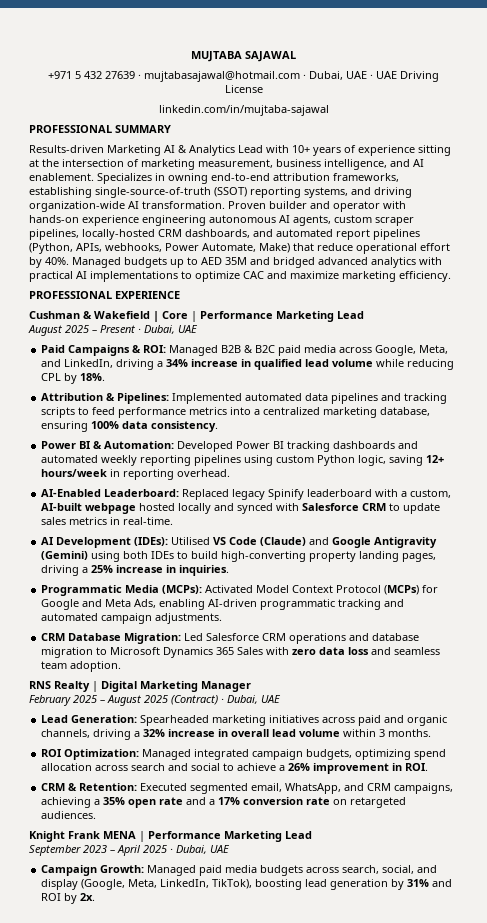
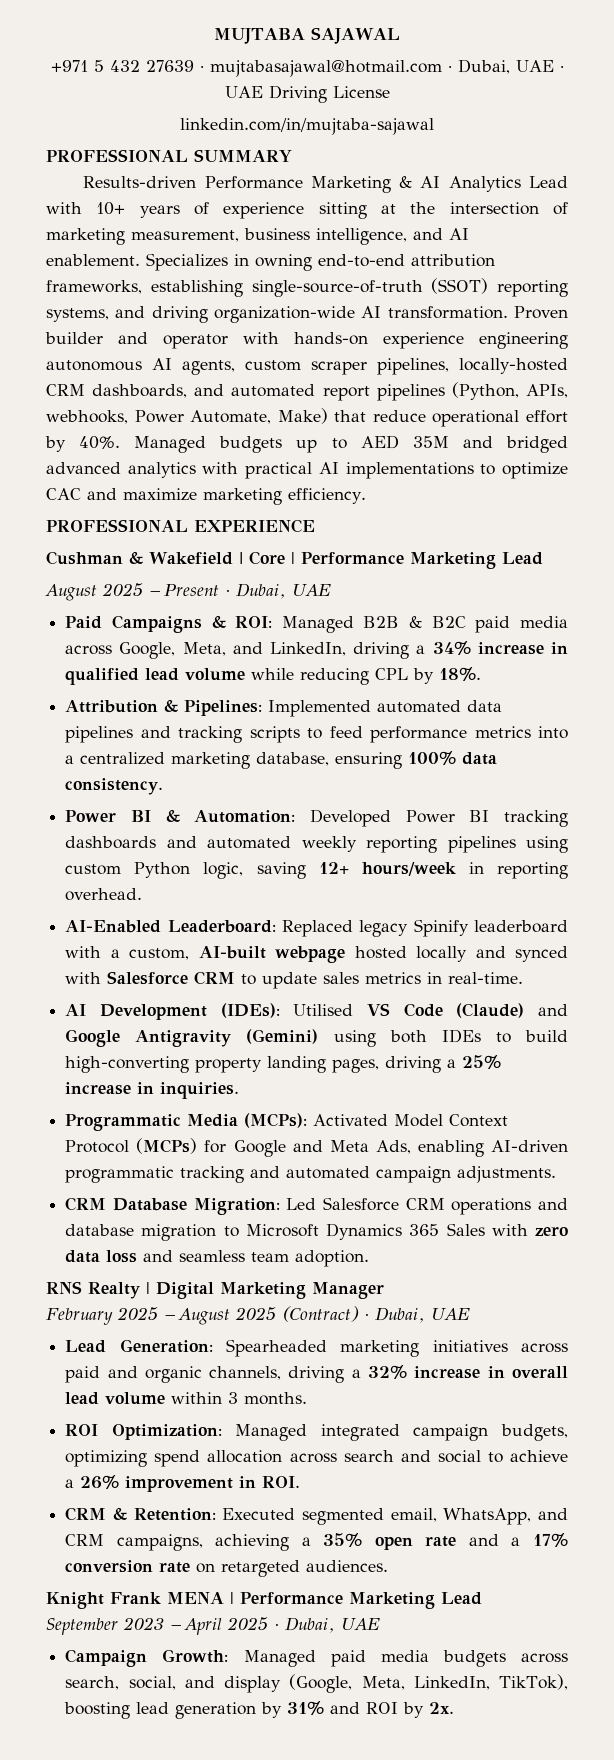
- Results-driven Marketing AI & Analytics Lead with 10+ years of experience sitting at the intersection of marketing measurement, business intelligence, and AI enablement.
+ Results-driven Performance Marketing & AI Analytics Lead with 10+ years of experience sitting at the intersection of marketing measurement, business intelligence, and AI enablement.

